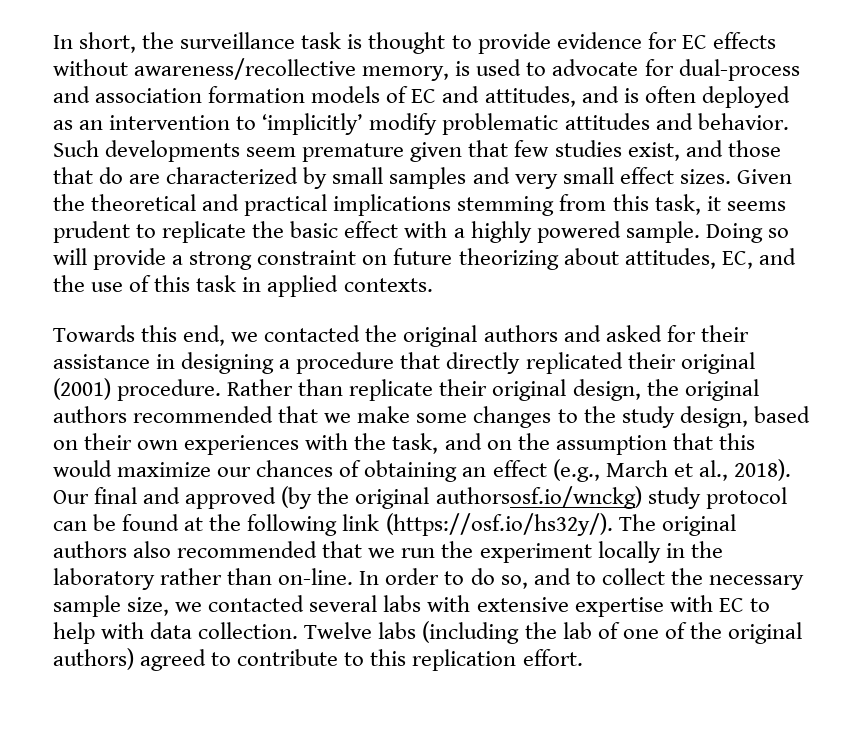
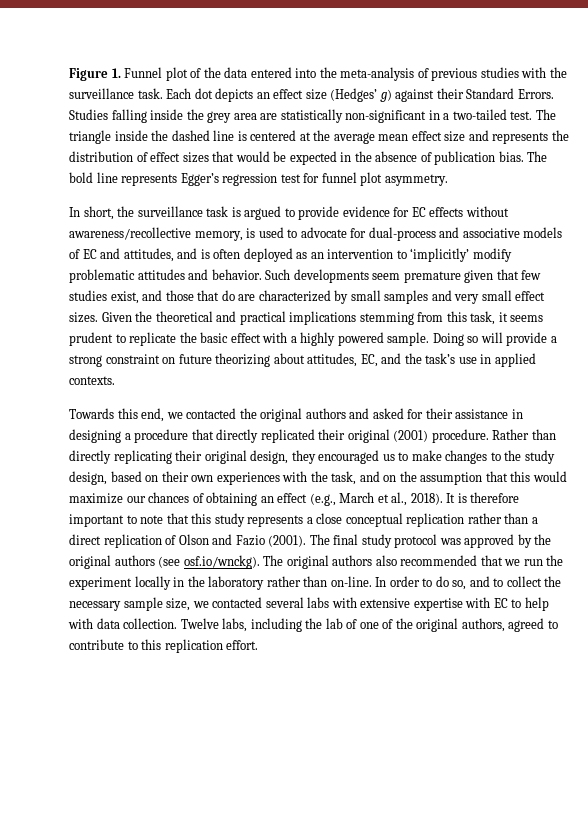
+ Figure 1. Funnel plot of the data entered into the meta-analysis of previous studies with the surveillance task. Each dot depicts an effect size (Hedges’ g) against their Standard Errors. Studies falling inside the grey area are statistically non-significant in a two-tailed test. The triangle inside the dashed line is centered at the average mean effect size and represents the distribution of effect sizes that would be expected in the absence of publication bias. The bold line represents Egger’s regression test for funnel plot asymmetry.
- In short, the surveillance task is thought to provide evidence for EC effects without awareness/recollective memory, is used to advocate for dual-process and association formation models of EC and attitudes, and is often deployed as an intervention to ‘implicitly’ modify problematic attitudes and behavior.
+ In short, the surveillance task is argued to provide evidence for EC effects without awareness/recollective memory, is used to advocate for dual-process and associative models of EC and attitudes, and is often deployed as an intervention to ‘implicitly’ modify problematic attitudes and behavior.
- Doing so will provide a strong constraint on future theorizing about attitudes, EC, and the use of this task in applied contexts.
+ Doing so will provide a strong constraint on future theorizing about attitudes, EC, and the task’s use in applied contexts.
- Rather than replicate their original design, the original authors recommended that we make some changes to the study design, based on their own experiences with the task, and on the assumption that this would maximize our chances of obtaining an effect (e.g., March et al., 2018).
+ Rather than directly replicating their original design, they encouraged us to make changes to the study design, based on their own experiences with the task, and on the assumption that this would maximize our chances of obtaining an effect (e.g., March et al., 2018).
- Our final and approved (by the original authorsosf.io/wnckg) study protocol can be found at the following link (https://osf.io/hs32y/). The original authors also recommended that we run the experiment locally in the laboratory rather than on-line.
+ It is therefore important to note that this study represents a close conceptual replication rather than a direct replication of Olson and Fazio (2001). The final study protocol was approved by the original authors (see osf.io/wnckg). The original authors also recommended that we run the experiment locally in the laboratory rather than on-line.
- Twelve labs (including the lab of one of the original authors) agreed to contribute to this replication effort.
+ Twelve labs, including the lab of one of the original authors, agreed to contribute to this replication effort.

